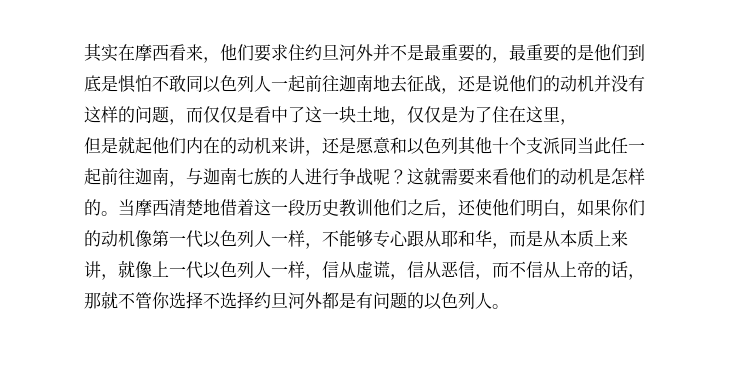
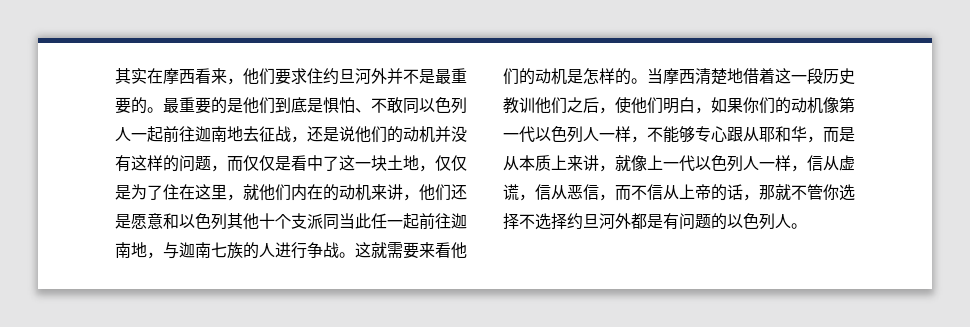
- 其实在摩西看来，他们要求住约旦河外并不是最重要的，最重要的是他们到底是惧怕不敢同以色列人一起前往迦南地去征战，还是说他们的动机并没有这样的问题，而仅仅是看中了这一块土地，仅仅是为了住在这里，
- 但是就起他们内在的动机来讲，还是愿意和以色列其他十个支派同当此任一起前往迦南，与迦南七族的人进行争战呢？
+ 其实在摩西看来，他们要求住约旦河外并不是最重要的。最重要的是他们到底是惧怕、不敢同以色列人一起前往迦南地去征战，还是说他们的动机并没有这样的问题，而仅仅是看中了这一块土地，仅仅是为了住在这里，就他们内在的动机来讲，他们还是愿意和以色列其他十个支派同当此任一起前往迦南地，与迦南七族的人进行争战。
- 当摩西清楚地借着这一段历史教训他们之后，还使他们明白，如果你们的动机像第一代以色列人一样，不能够专心跟从耶和华，而是从本质上来讲，就像上一代以色列人一样，信从虚谎，信从恶信，而不信从上帝的话，那就不管你选择不选择约旦河外都是有问题的以色列人。
+ 当摩西清楚地借着这一段历史教训他们之后，使他们明白，如果你们的动机像第一代以色列人一样，不能够专心跟从耶和华，而是从本质上来讲，就像上一代以色列人一样，信从虚谎，信从恶信，而不信从上帝的话，那就不管你选择不选择约旦河外都是有问题的以色列人。

